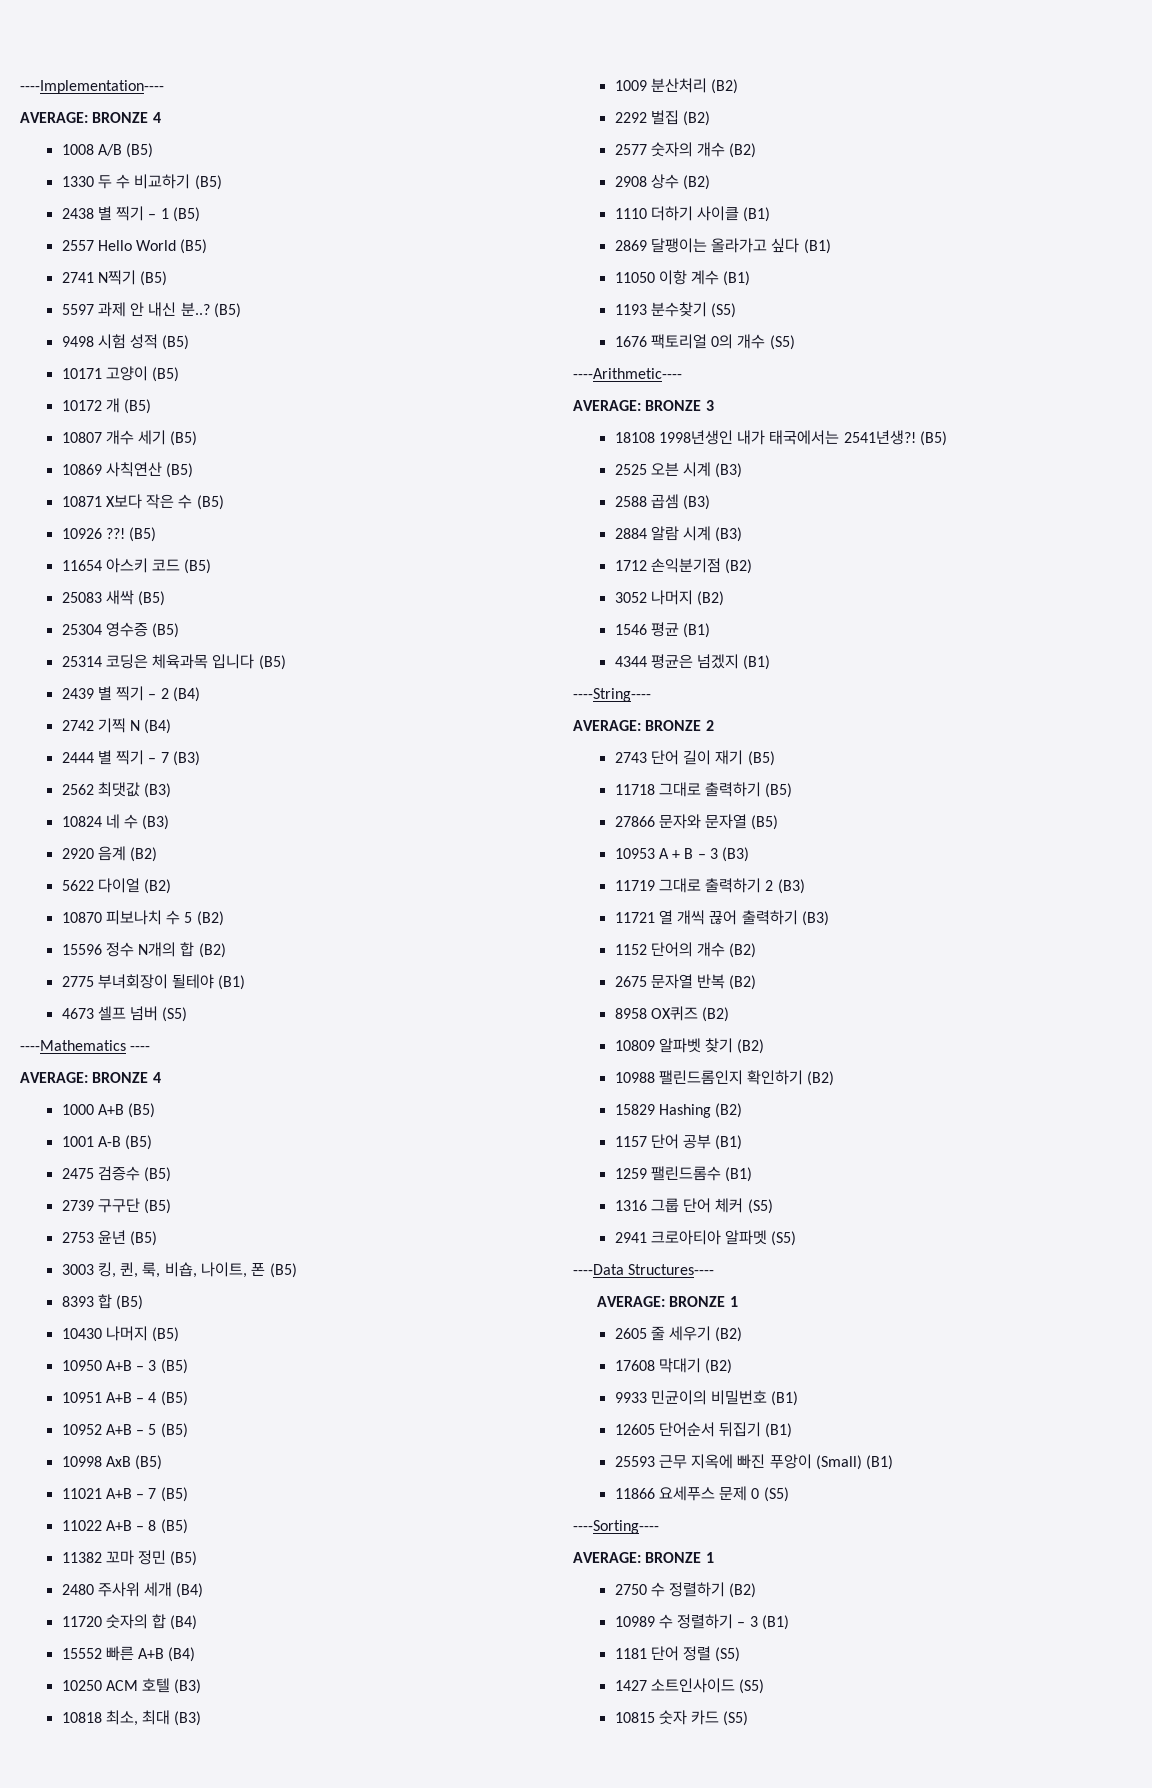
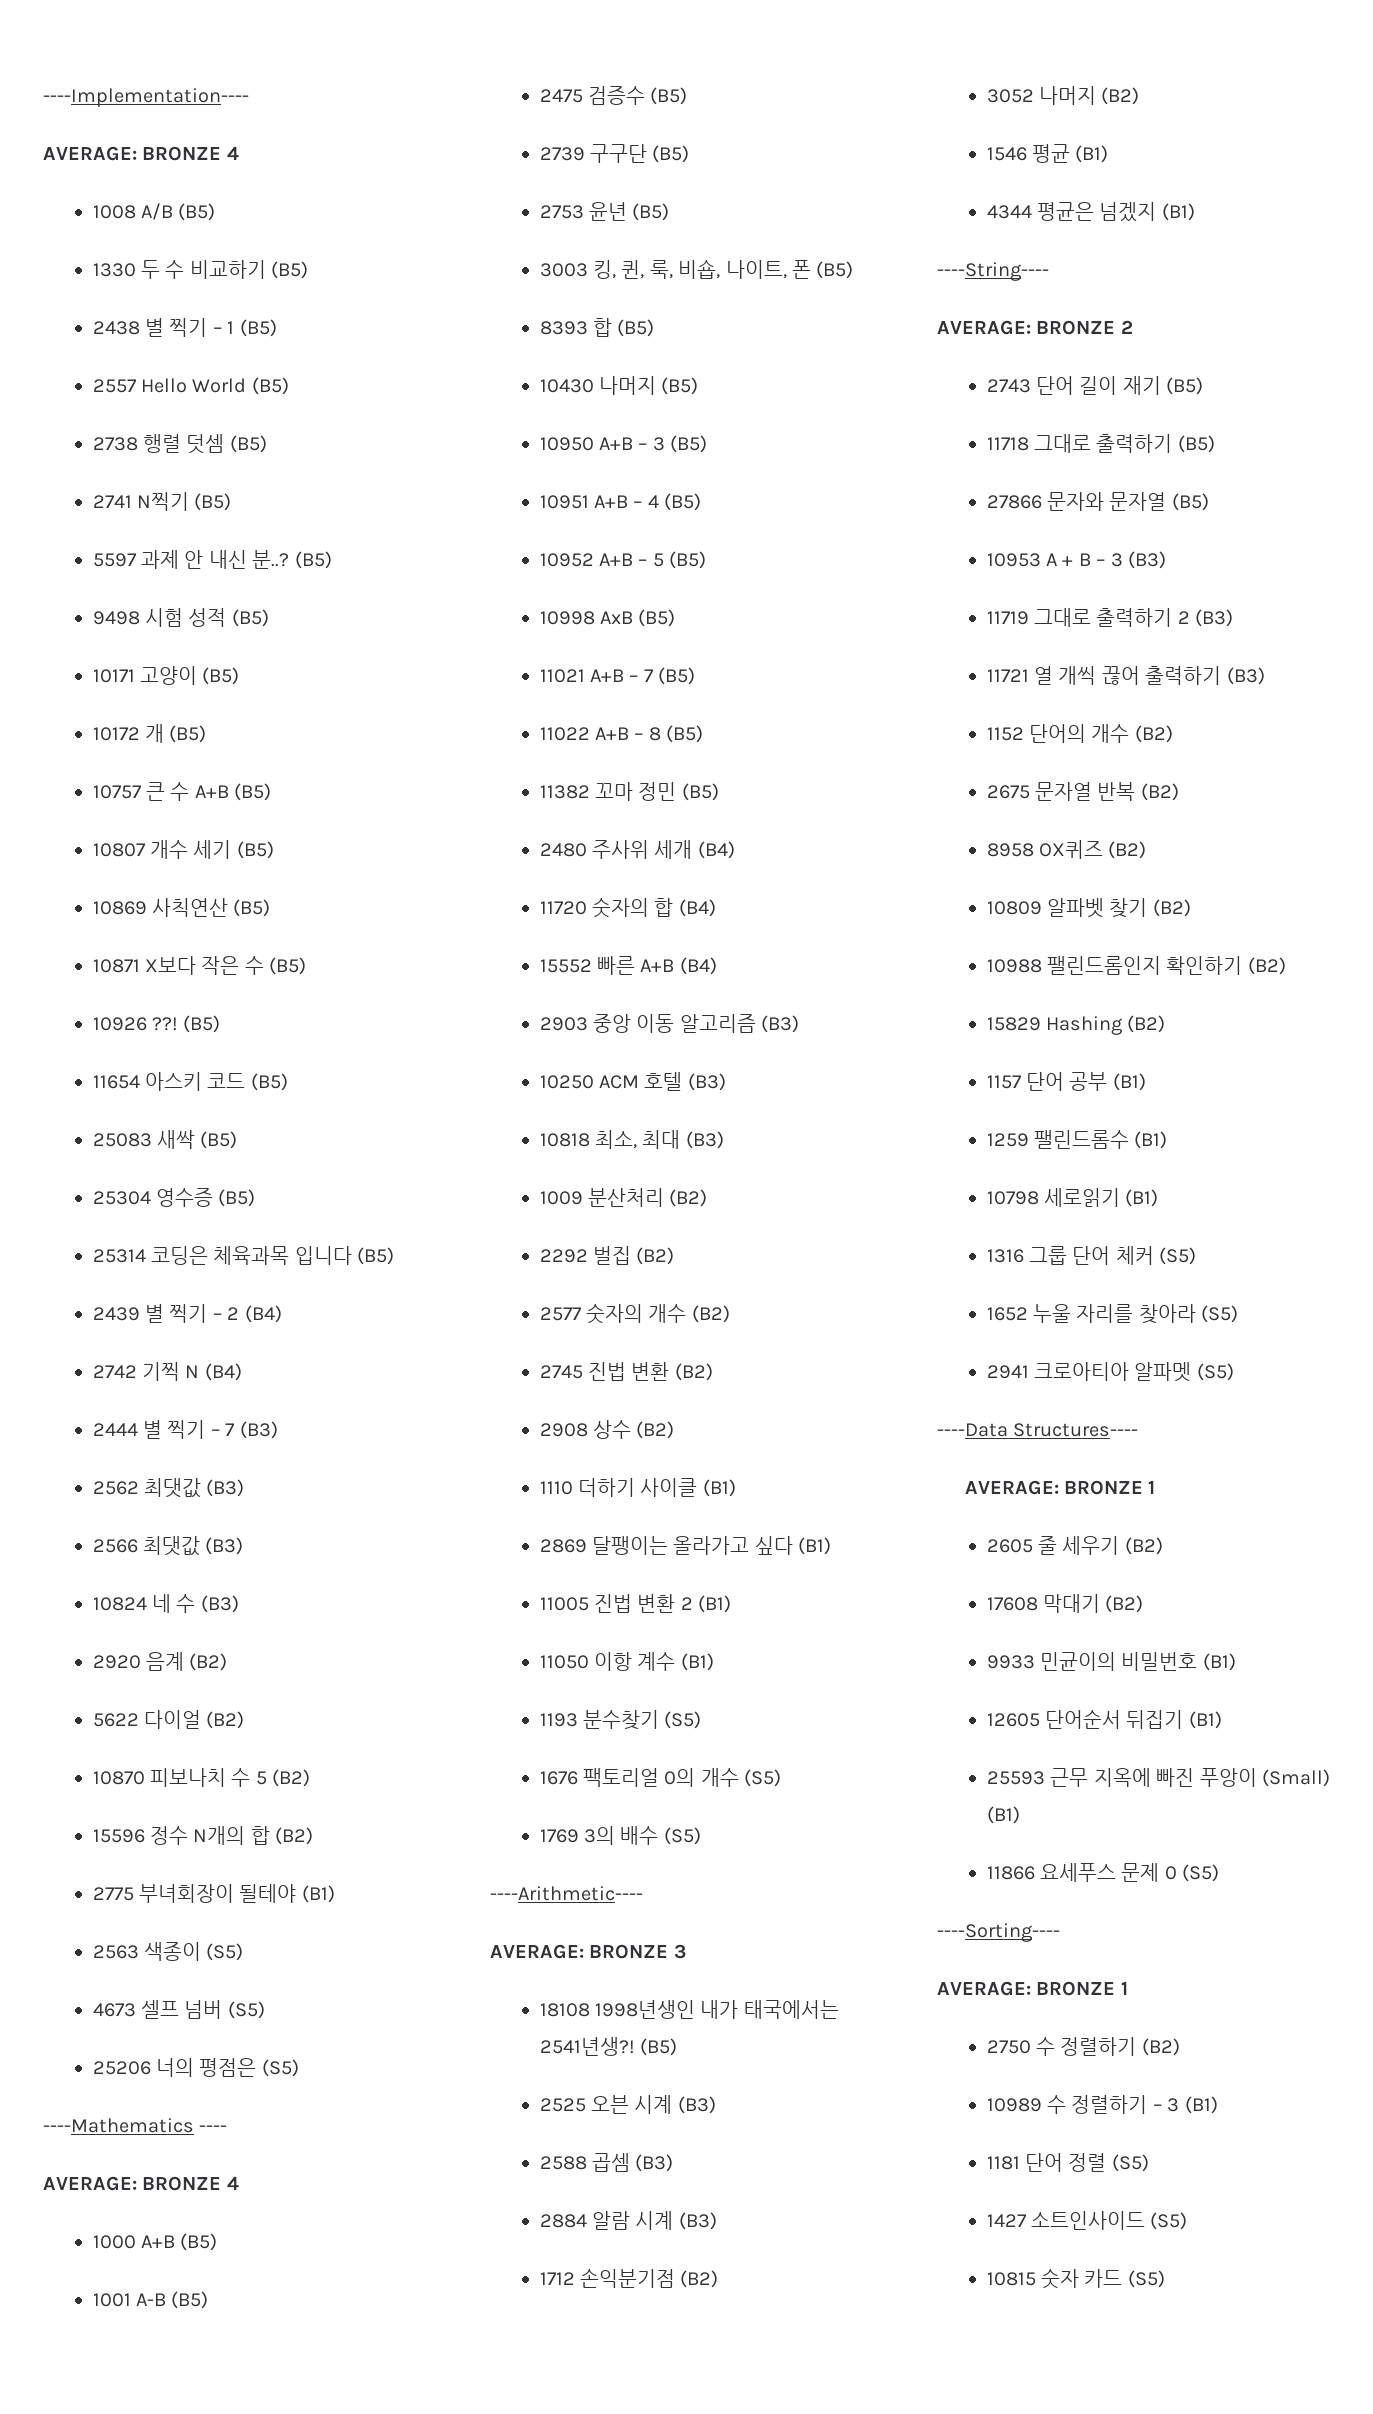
+ 2738 행렬 덧셈 (B5)
+ 10757 큰 수 A+B (B5)
+ 2566 최댓값 (B3)
+ 2563 색종이 (S5)
+ 25206 너의 평점은 (S5)
+ 2903 중앙 이동 알고리즘 (B3)
+ 2745 진법 변환 (B2)
+ 11005 진법 변환 2 (B1)
+ 1769 3의 배수 (S5)
+ 10798 세로읽기 (B1)
+ 1652 누울 자리를 찾아라 (S5)

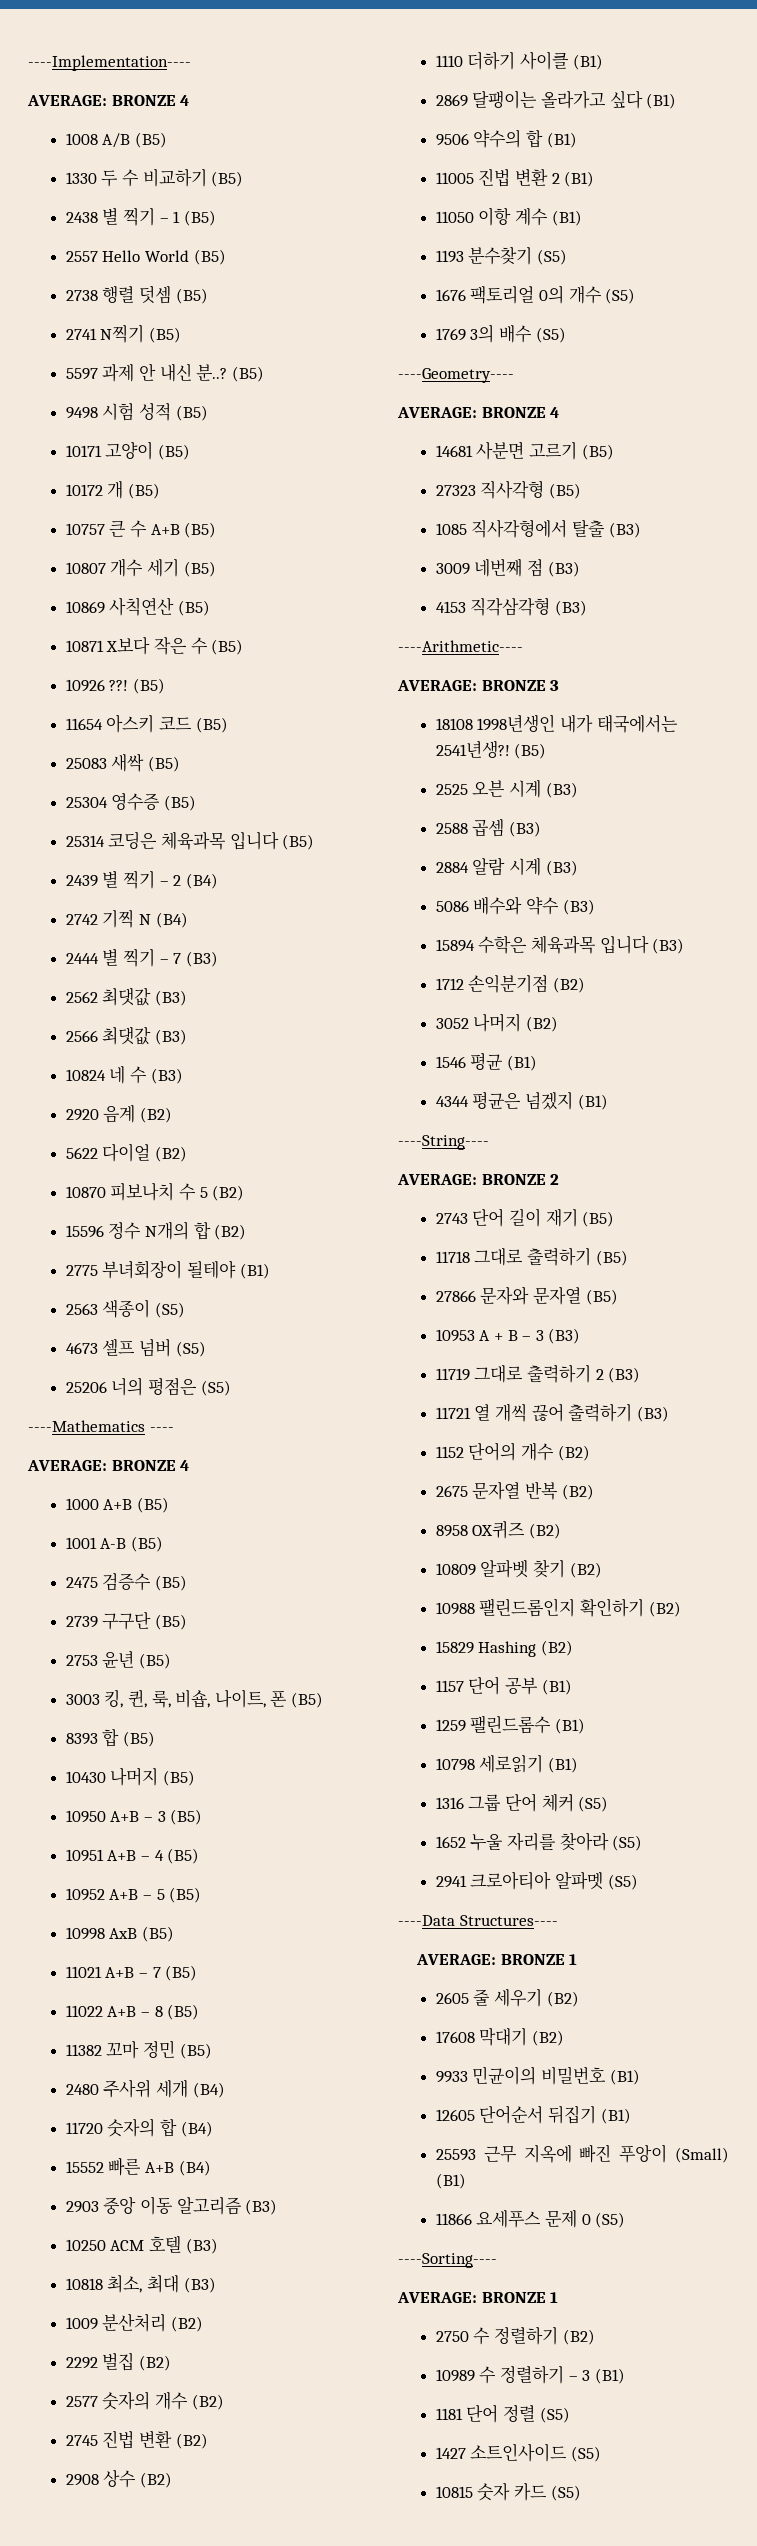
+ 9506 약수의 합 (B1)
+ ----Geometry----
+ AVERAGE: BRONZE 4
+ 14681 사분면 고르기 (B5)
+ 27323 직사각형 (B5)
+ 1085 직사각형에서 탈출 (B3)
+ 3009 네번째 점 (B3)
+ 4153 직각삼각형 (B3)
+ 5086 배수와 약수 (B3)
+ 15894 수학은 체육과목 입니다 (B3)

